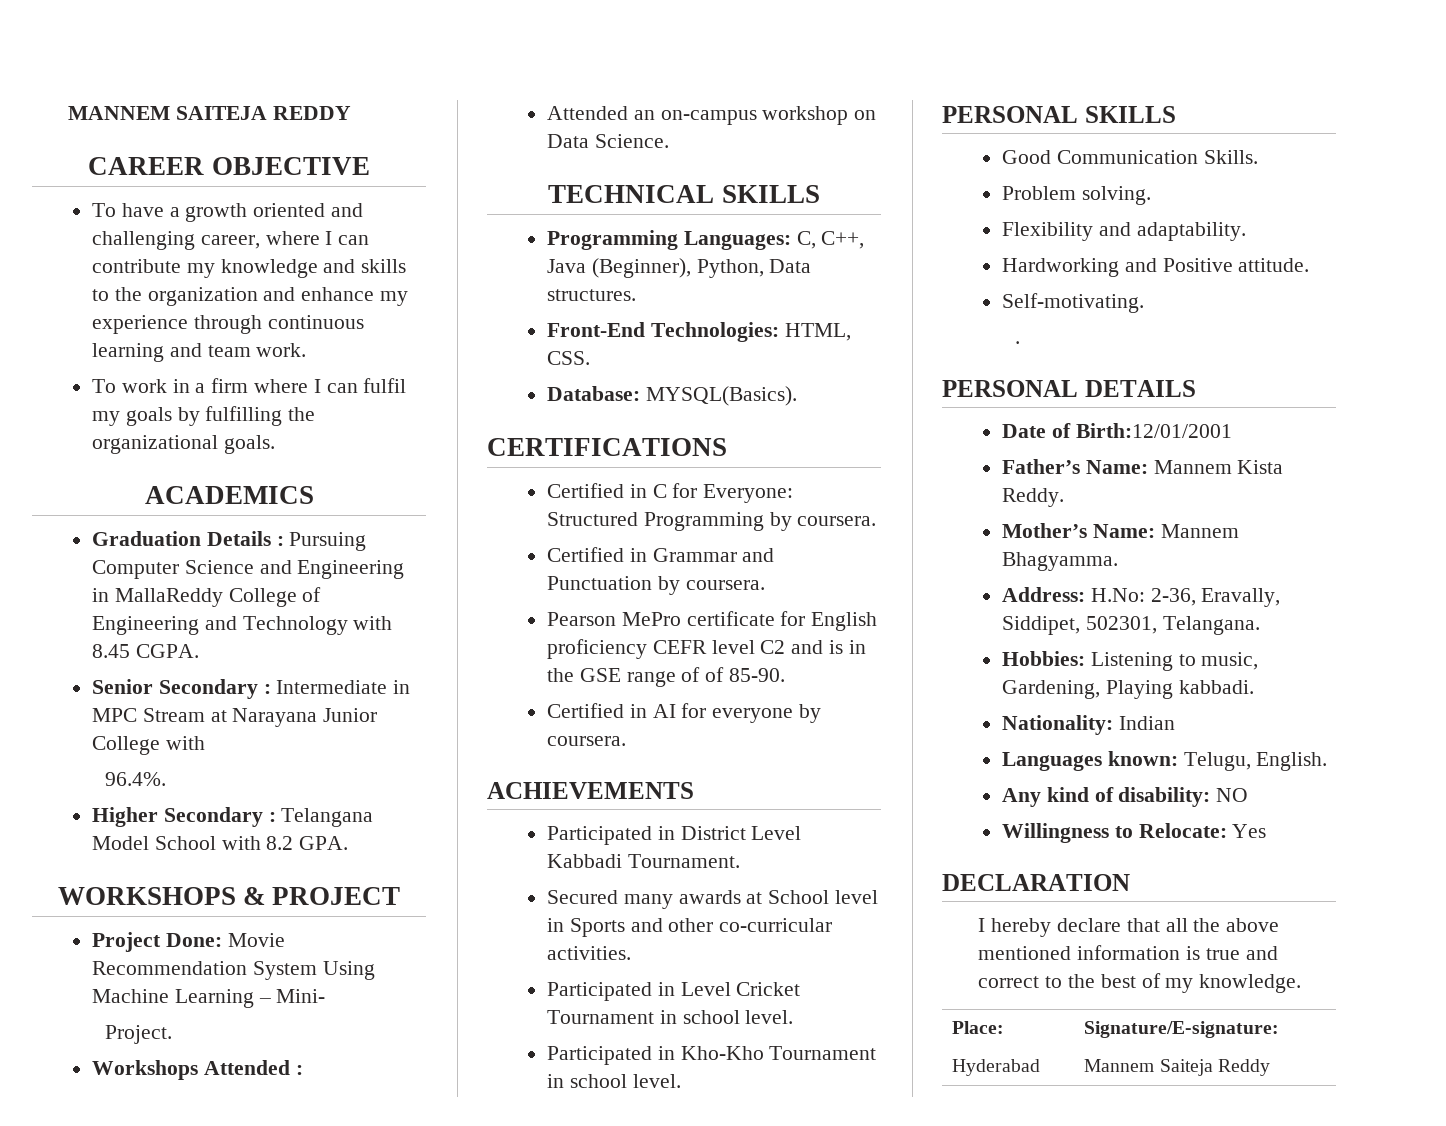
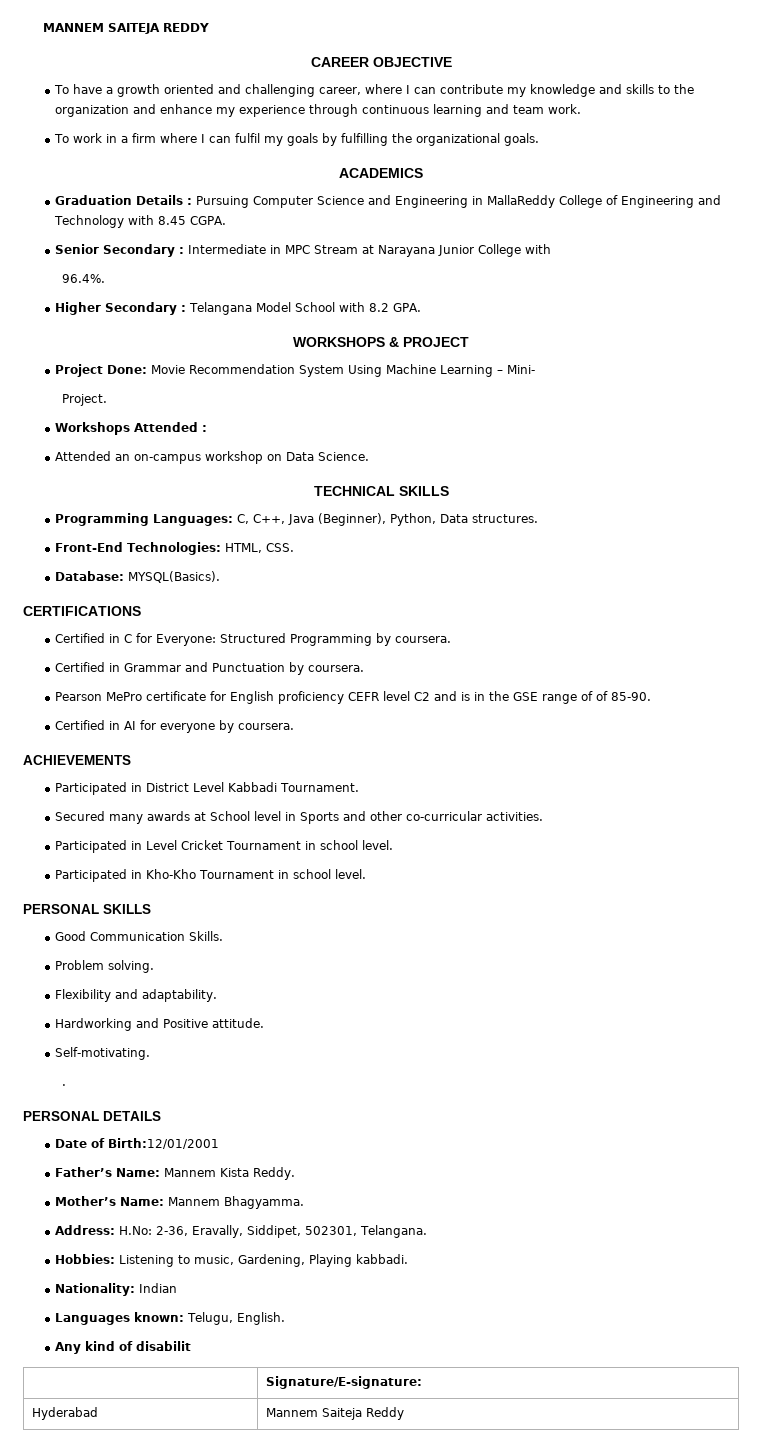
- Any kind of disability: NO
- Willingness to Relocate: Yes
- DECLARATION
- I hereby declare that all the above mentioned information is true and correct to the best of my knowledge.
- Place: | Signature/E-signature:
+ Any kind of disabilit
+ | Signature/E-signature:

